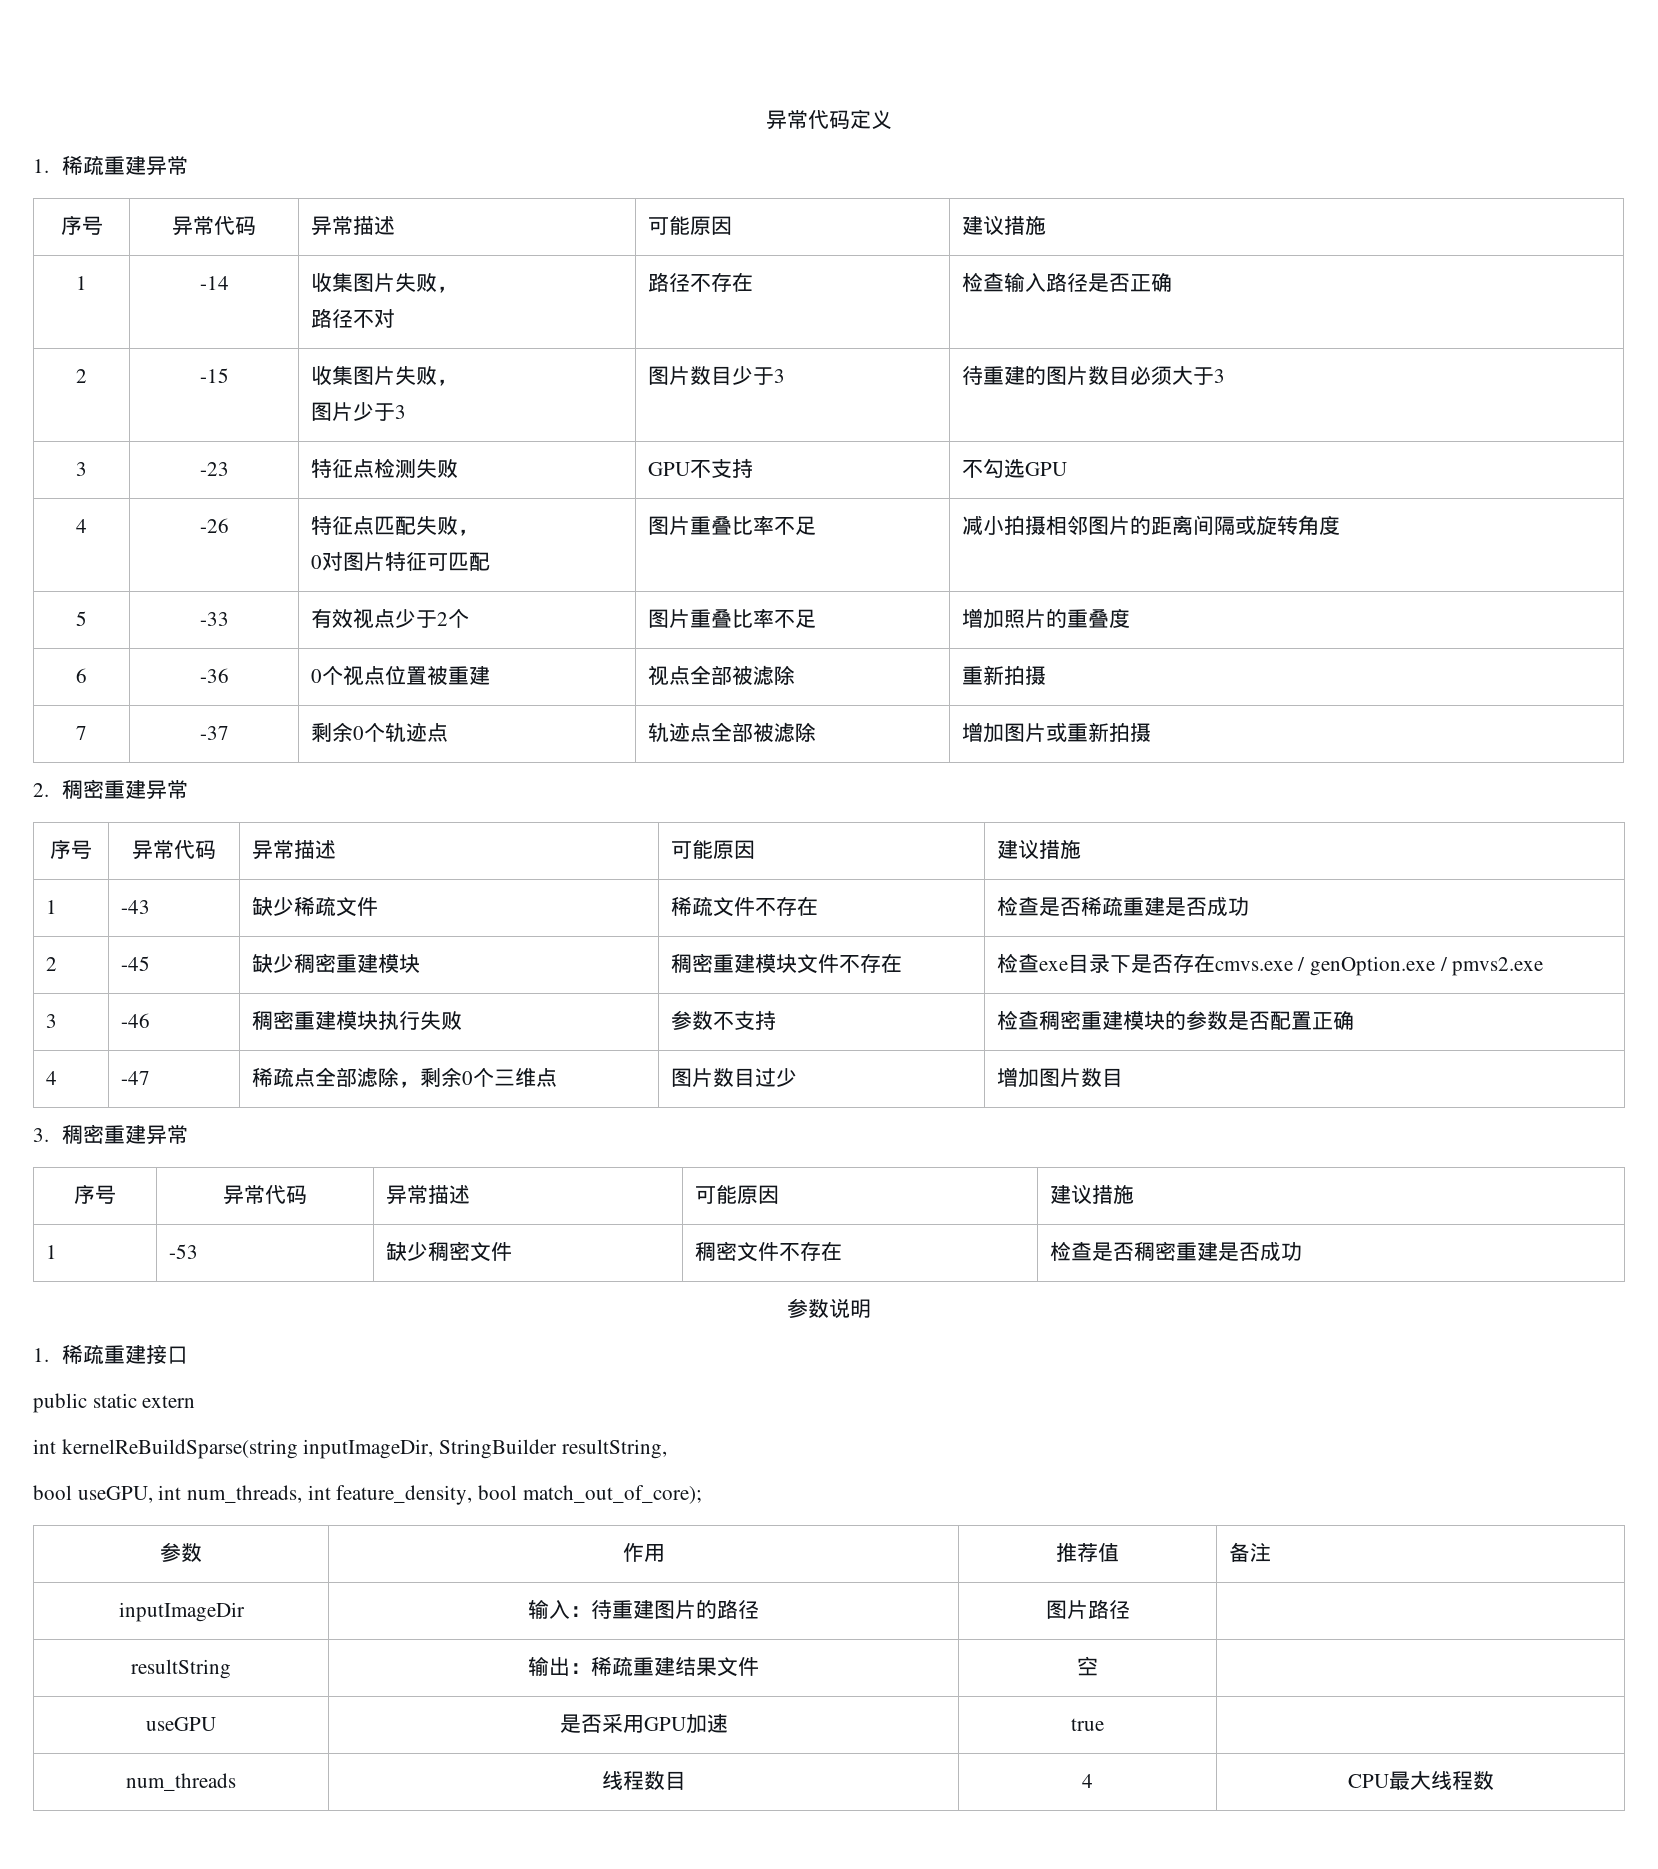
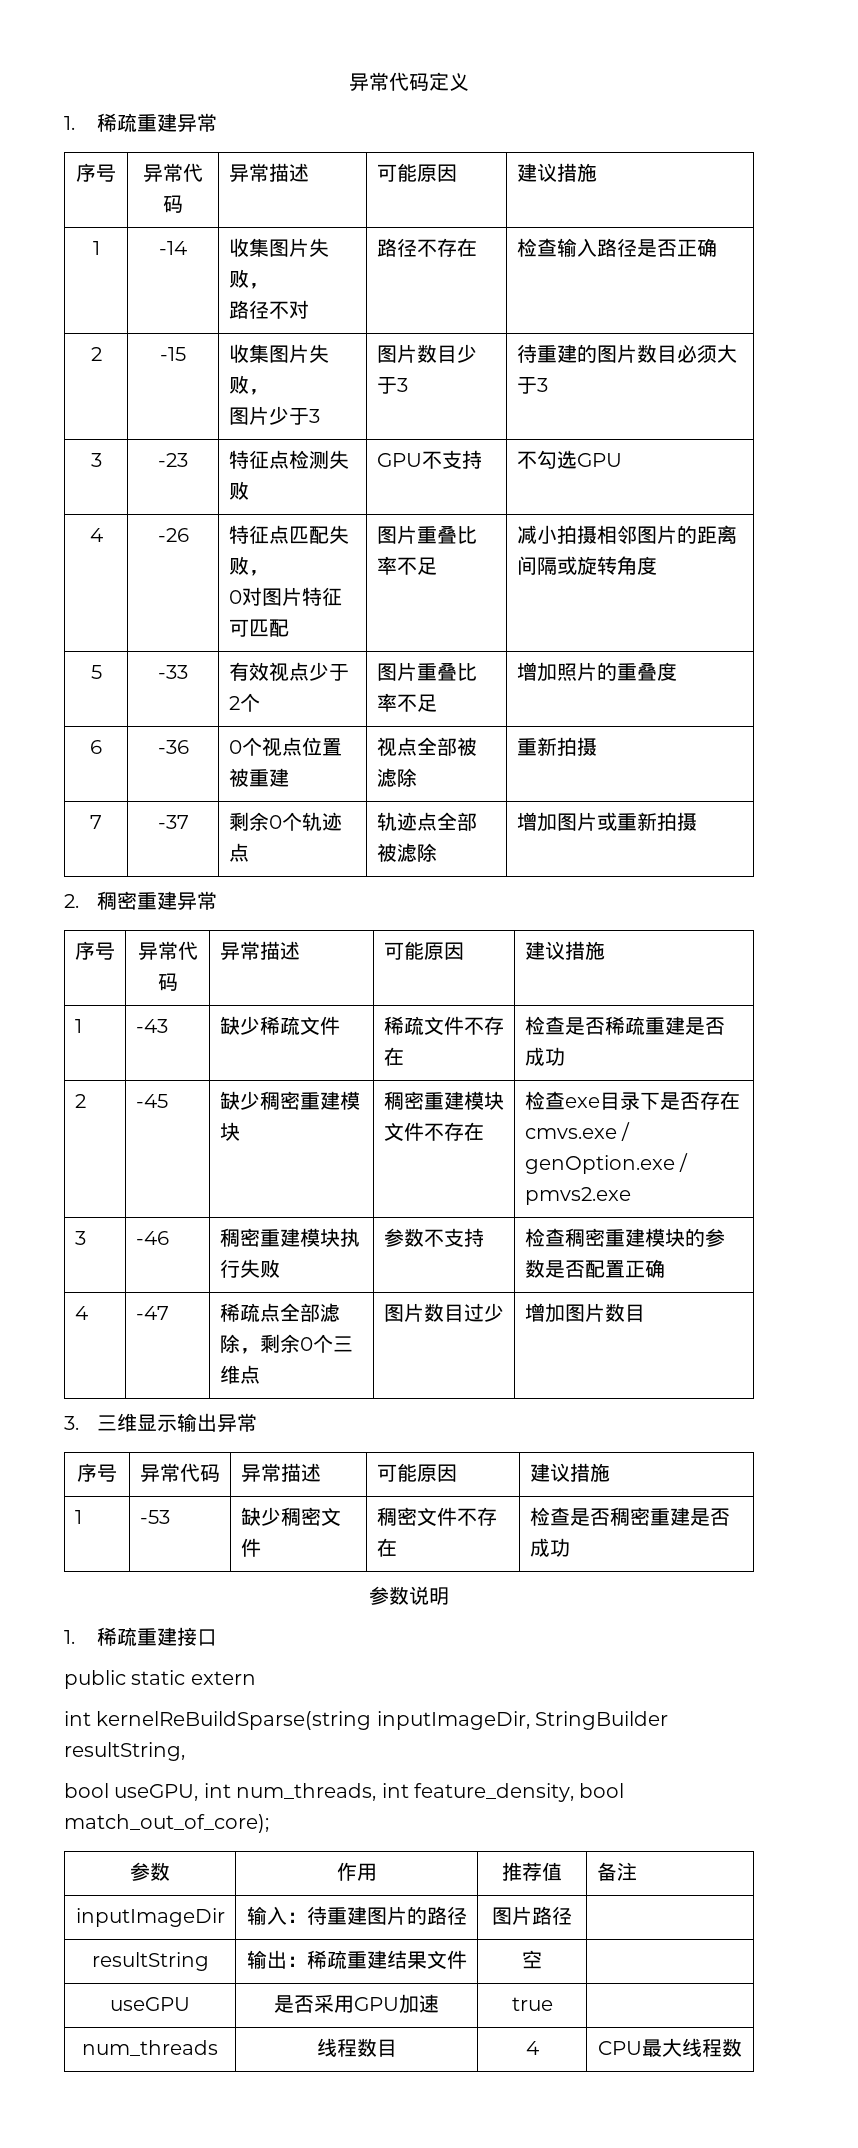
- 3.稠密重建异常
+ 3.三维显示输出异常

